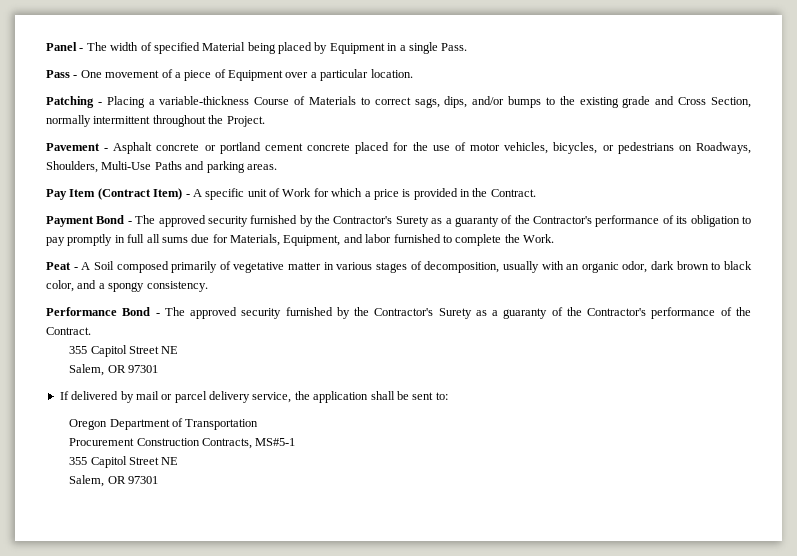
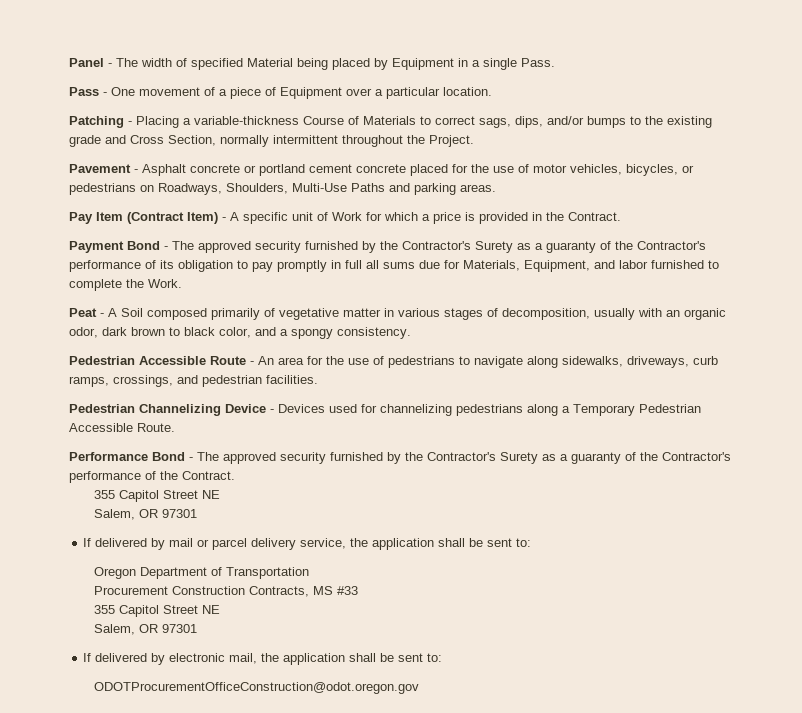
+ Pedestrian Accessible Route - An area for the use of pedestrians to navigate along sidewalks, driveways, curb ramps, crossings, and pedestrian facilities.
+ Pedestrian Channelizing Device - Devices used for channelizing pedestrians along a Temporary Pedestrian Accessible Route.
- Procurement Construction Contracts, MS#5-1
+ Procurement Construction Contracts, MS #33
  355 Capitol Street NE
  Salem, OR 97301
+ If delivered by electronic mail, the application shall be sent to:
+ ODOTProcurementOfficeConstruction@odot.oregon.gov

